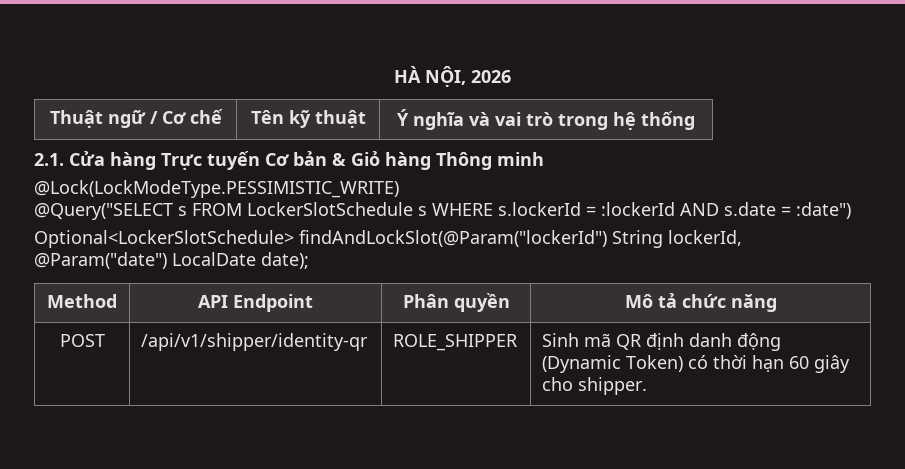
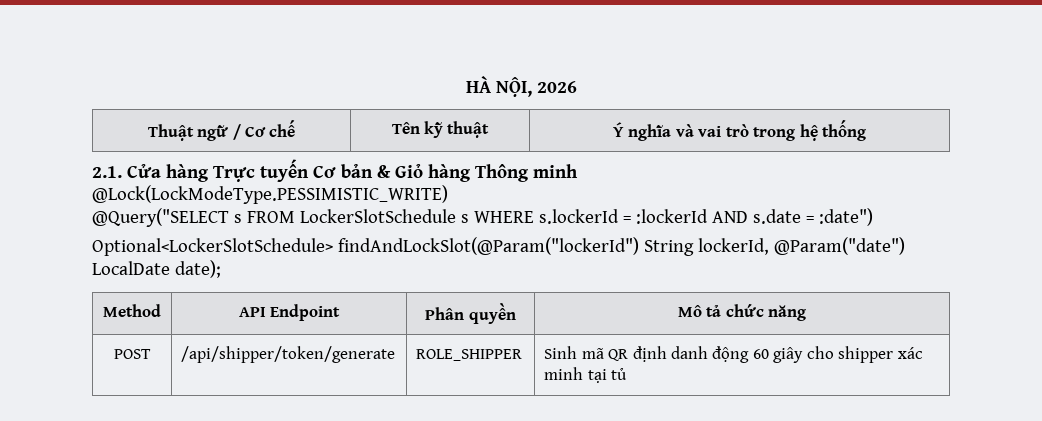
- POST | /api/v1/shipper/identity-qr | ROLE_SHIPPER | Sinh mã QR định danh động (Dynamic Token) có thời hạn 60 giây cho shipper.
+ POST | /api/shipper/token/generate | ROLE_SHIPPER | Sinh mã QR định danh động 60 giây cho shipper xác minh tại tủ

